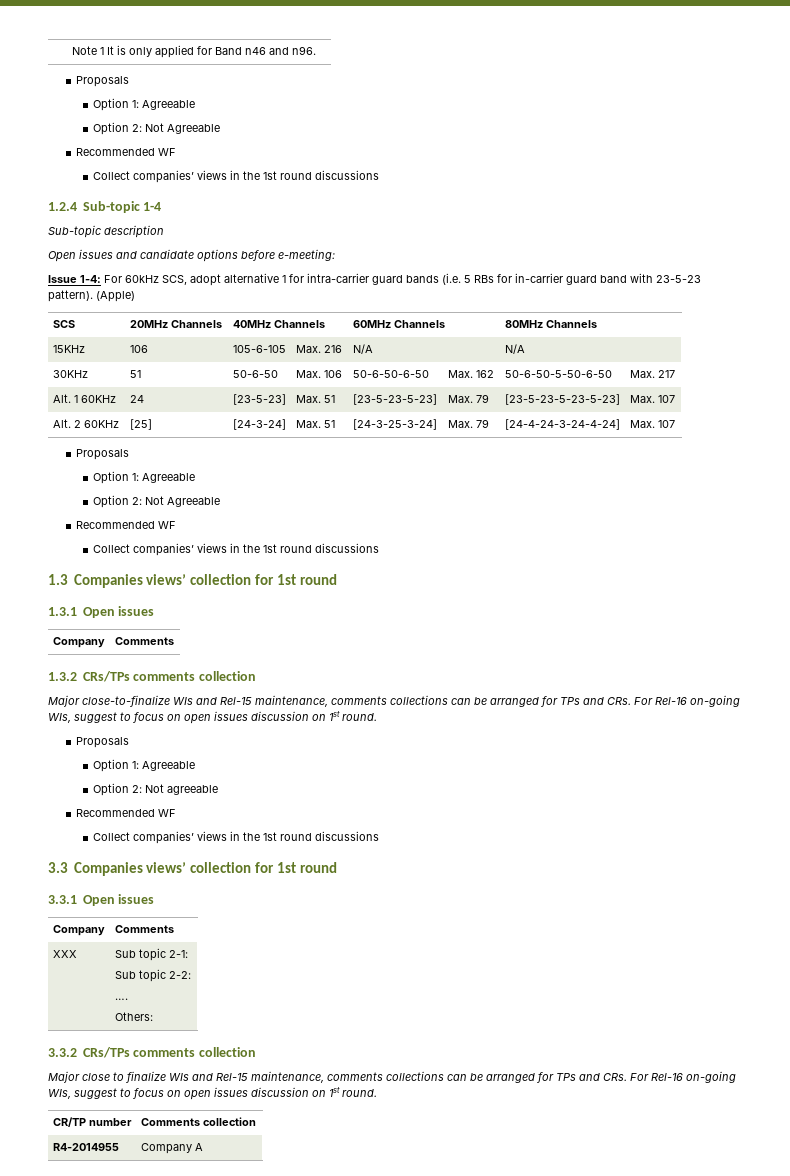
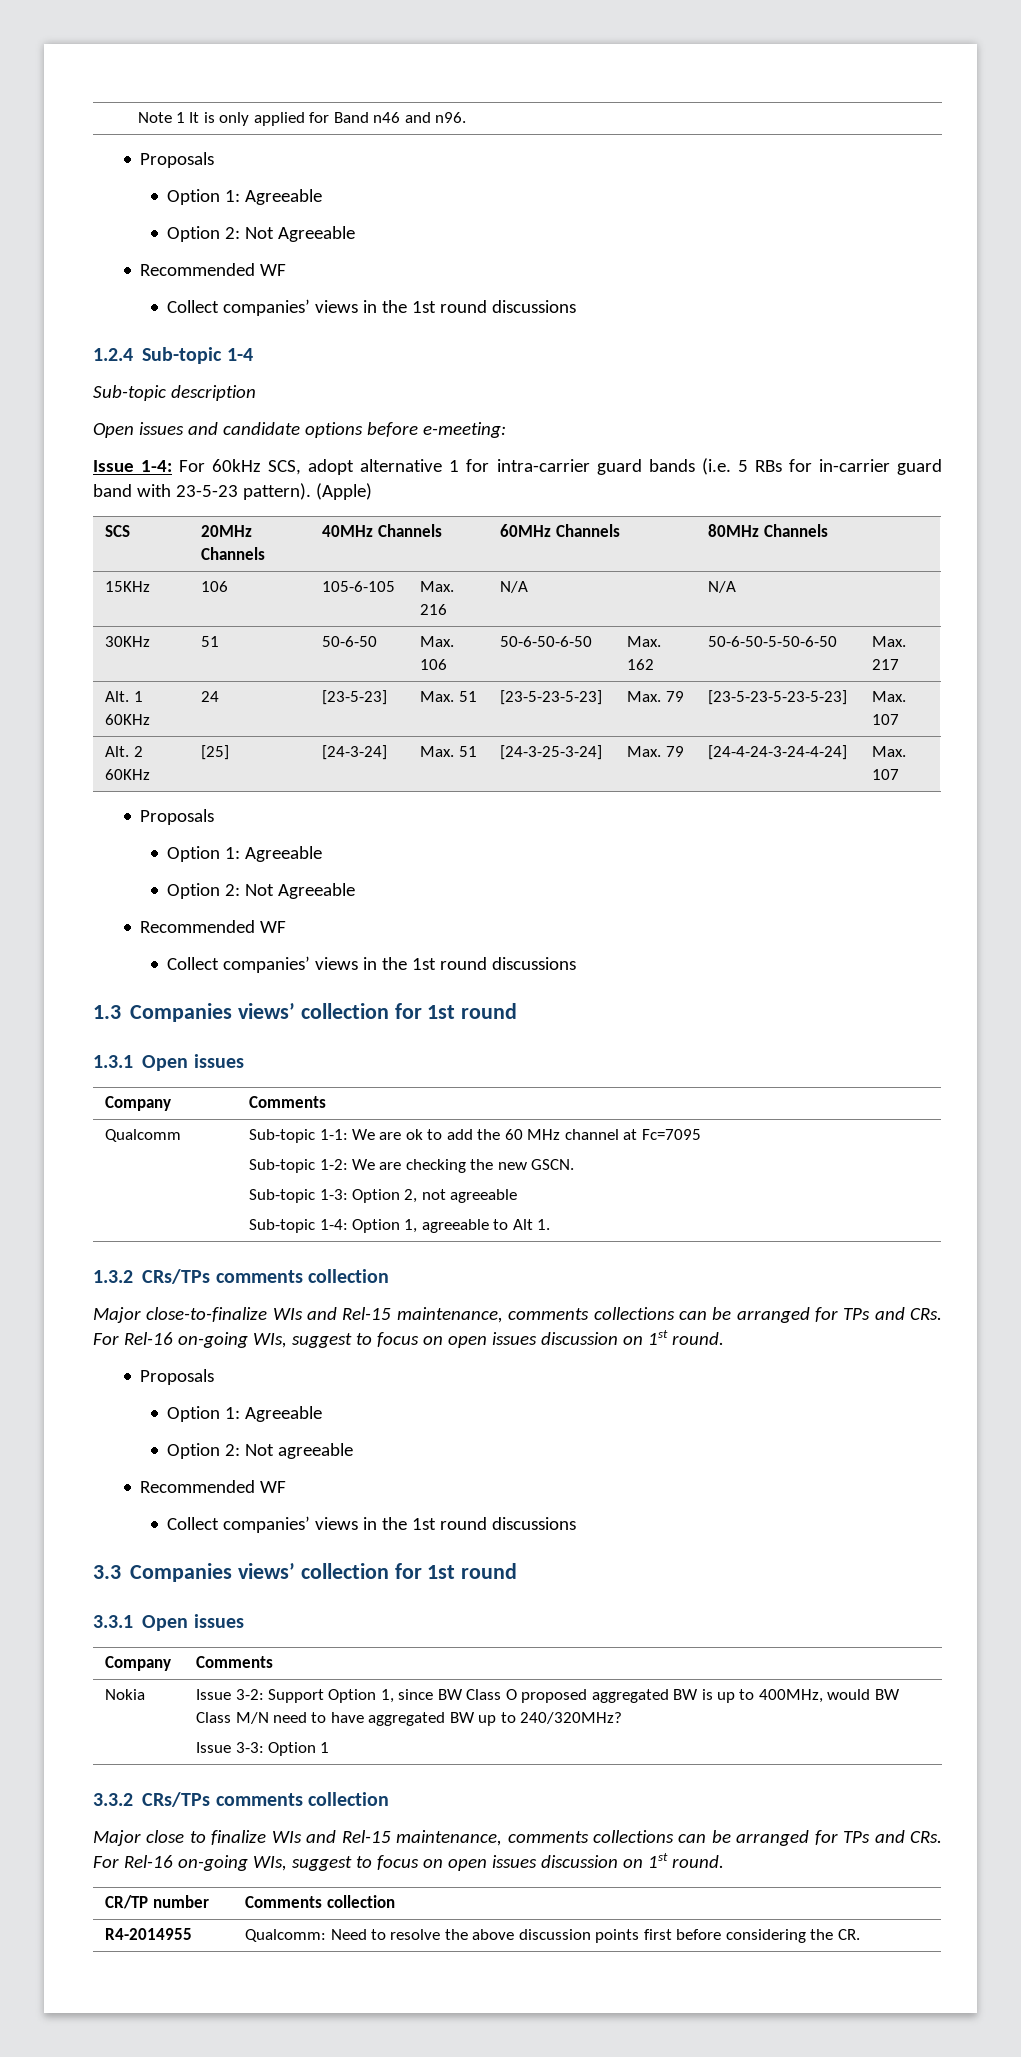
+ Qualcomm | Sub-topic 1-1: We are ok to add the 60 MHz channel at Fc=7095
+ Sub-topic 1-2: We are checking the new GSCN.
+ Sub-topic 1-3: Option 2, not agreeable
+ Sub-topic 1-4: Option 1, agreeable to Alt 1.
- XXX | Sub topic 2-1:
- Sub topic 2-2:
- ….
- Others:
+ Nokia | Issue 3-2: Support Option 1, since BW Class O proposed aggregated BW is up to 400MHz, would BW Class M/N need to have aggregated BW up to 240/320MHz?
+ Issue 3-3: Option 1
- R4-2014955 | Company A
+ R4-2014955 | Qualcomm: Need to resolve the above discussion points first before considering the CR.

